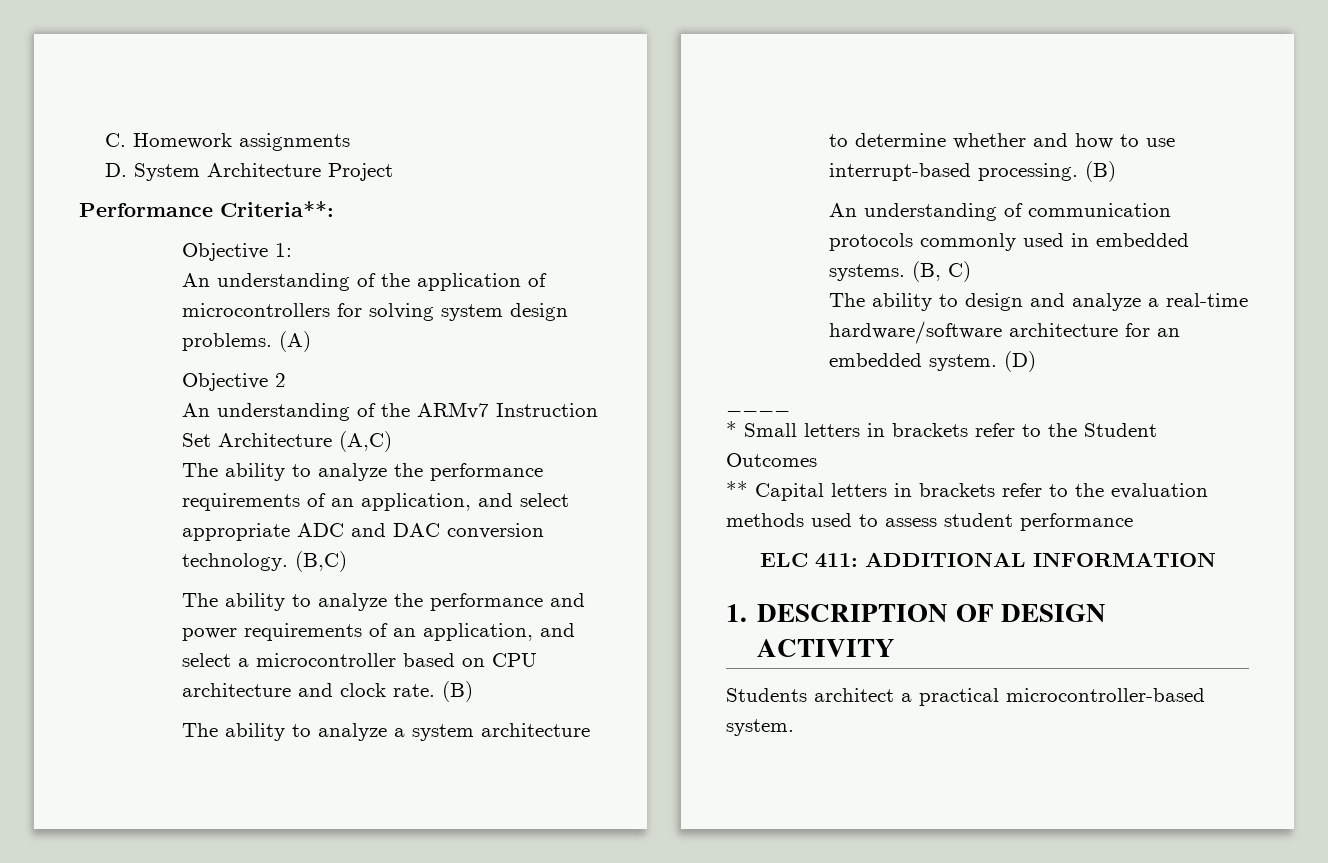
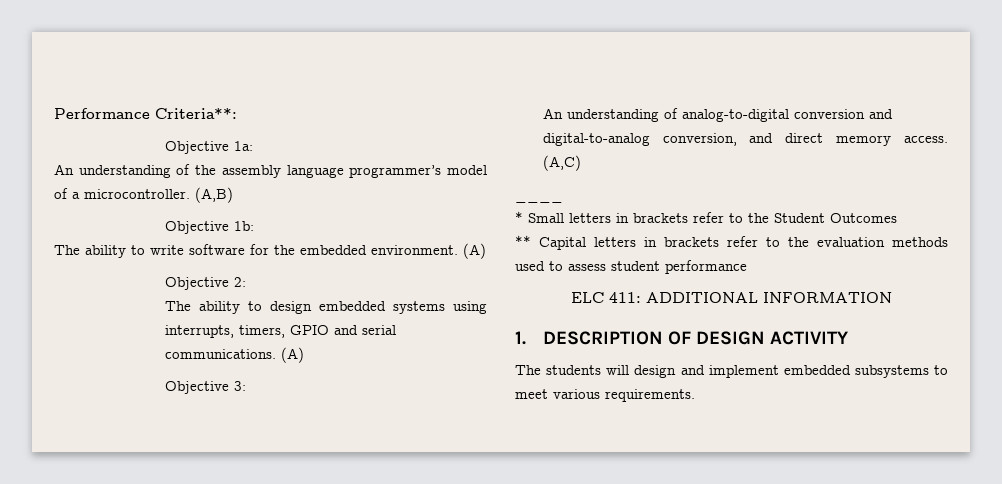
- C. Homework assignments
- D. System Architecture Project
- Objective 1:
- An understanding of the application of microcontrollers for solving system design problems. (A)
- Objective 2
- An understanding of the ARMv7 Instruction Set Architecture (A,C)
- The ability to analyze the performance requirements of an application, and select appropriate ADC and DAC conversion technology. (B,C)
- The ability to analyze the performance and power requirements of an application, and select a microcontroller based on CPU architecture and clock rate. (B)
- The ability to analyze a system architecture to determine whether and how to use interrupt-based processing. (B)
- An understanding of communication protocols commonly used in embedded systems. (B, C)
- The ability to design and analyze a real-time hardware/software architecture for an embedded system. (D)
+ Objective 1a:
+ An understanding of the assembly language programmer’s model of a microcontroller. (A,B)
+ Objective 1b:
+ The ability to write software for the embedded environment. (A)
+ Objective 2:
+ The ability to design embedded systems using interrupts, timers, GPIO and serial communications. (A)
+ Objective 3:
+ An understanding of analog-to-digital conversion and digital-to-analog conversion, and direct memory access. (A,C)
- Students architect a practical microcontroller-based system.
+ The students will design and implement embedded subsystems to meet various requirements.

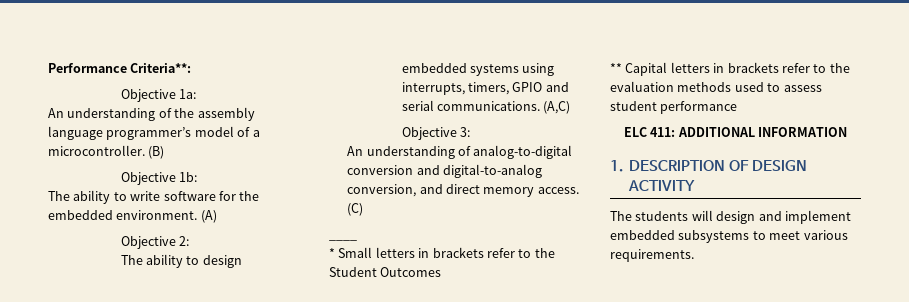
- (A,B)
+ (B)
- The ability to design embedded systems using interrupts, timers, GPIO and serial communications. (A)
+ The ability to design embedded systems using interrupts, timers, GPIO and serial communications. (A,C)
- (A,C)
+ (C)

